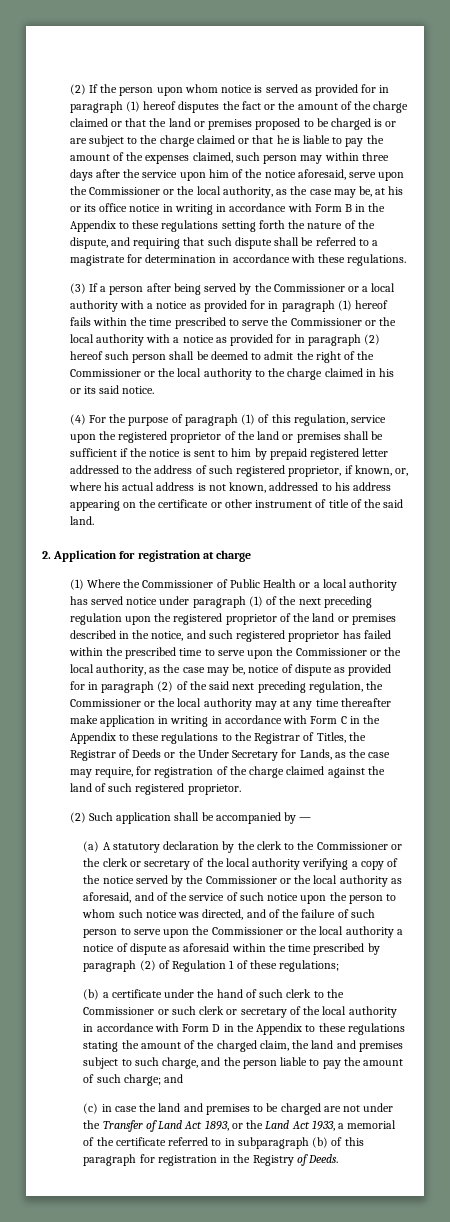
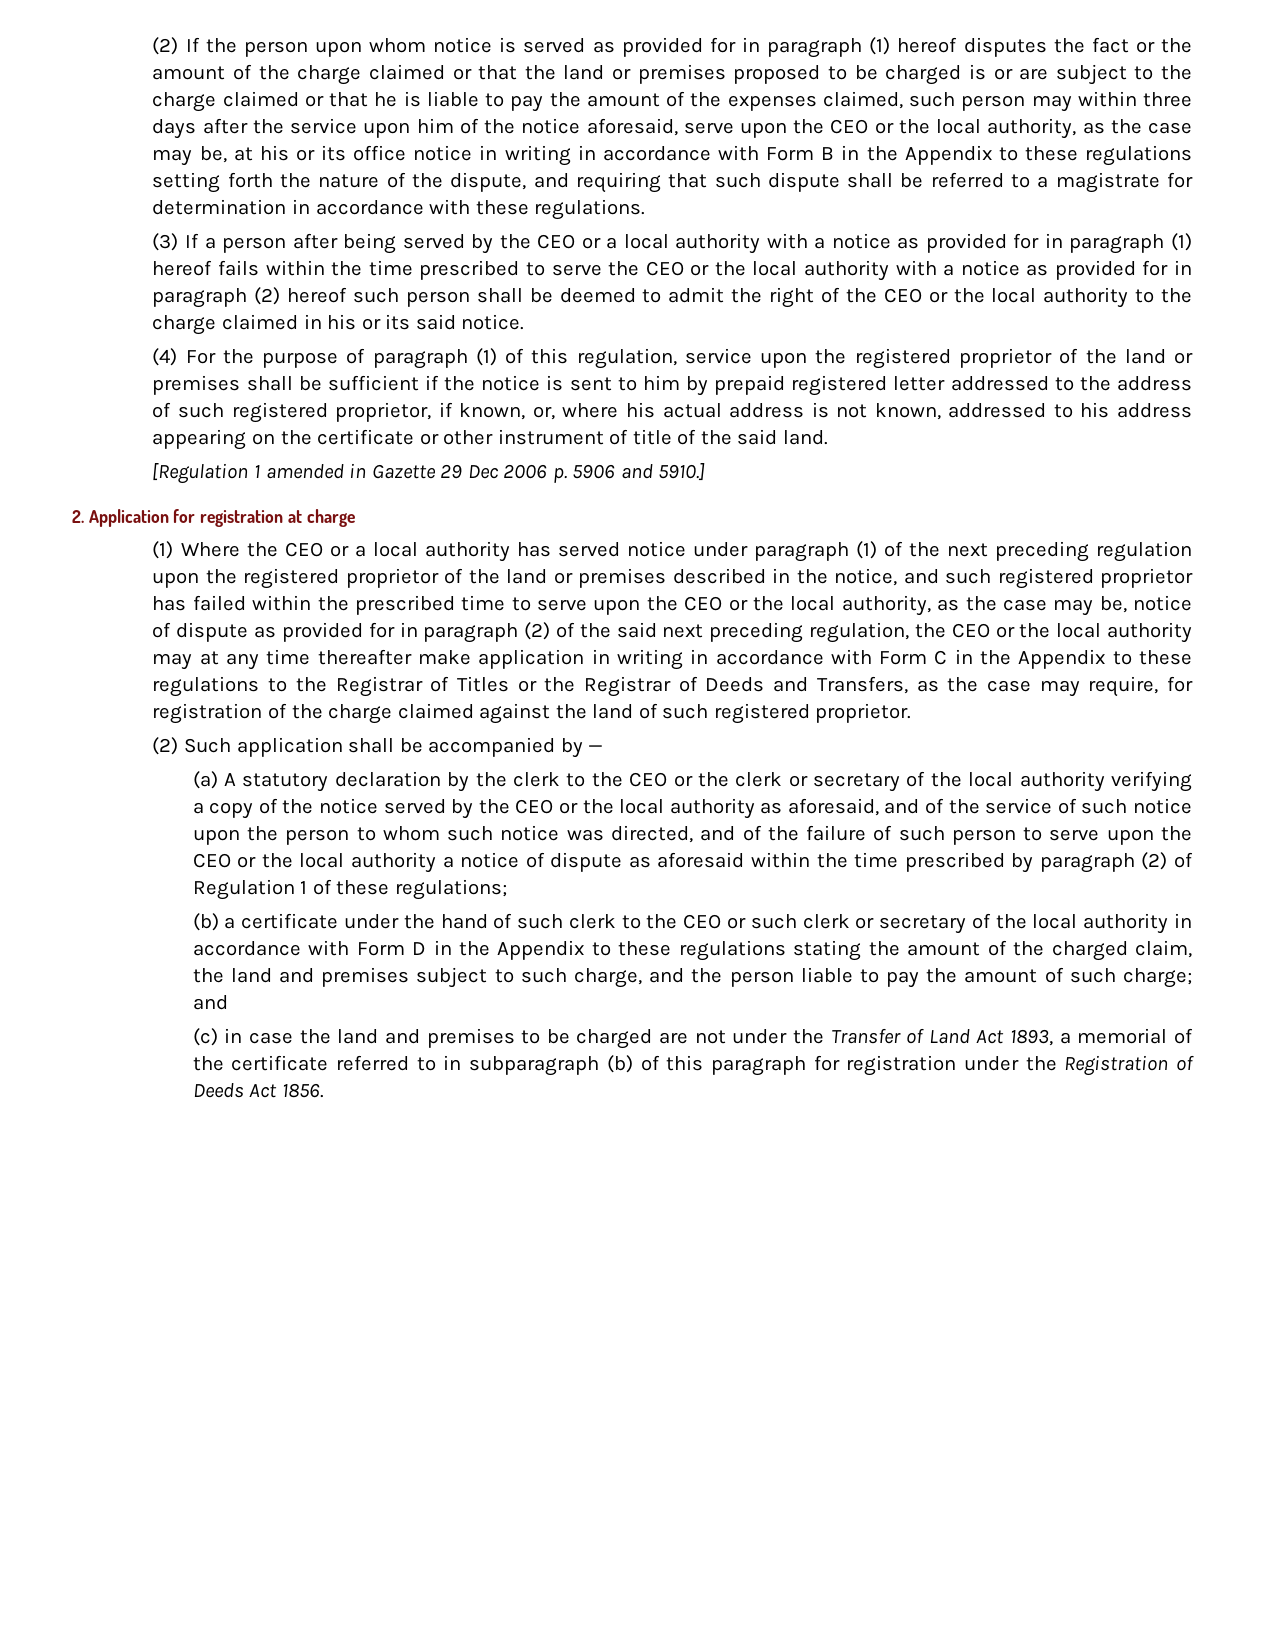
- (2) If the person upon whom notice is served as provided for in paragraph (1) hereof disputes the fact or the amount of the charge claimed or that the land or premises proposed to be charged is or are subject to the charge claimed or that he is liable to pay the amount of the expenses claimed, such person may within three days after the service upon him of the notice aforesaid, serve upon the Commissioner or the local authority, as the case may be, at his or its office notice in writing in accordance with Form B in the Appendix to these regulations setting forth the nature of the dispute, and requiring that such dispute shall be referred to a magistrate for determination in accordance with these regulations.
+ (2) If the person upon whom notice is served as provided for in paragraph (1) hereof disputes the fact or the amount of the charge claimed or that the land or premises proposed to be charged is or are subject to the charge claimed or that he is liable to pay the amount of the expenses claimed, such person may within three days after the service upon him of the notice aforesaid, serve upon the CEO or the local authority, as the case may be, at his or its office notice in writing in accordance with Form B in the Appendix to these regulations setting forth the nature of the dispute, and requiring that such dispute shall be referred to a magistrate for determination in accordance with these regulations.
- (3) If a person after being served by the Commissioner or a local authority with a notice as provided for in paragraph (1) hereof fails within the time prescribed to serve the Commissioner or the local authority with a notice as provided for in paragraph (2) hereof such person shall be deemed to admit the right of the Commissioner or the local authority to the charge claimed in his or its said notice.
+ (3) If a person after being served by the CEO or a local authority with a notice as provided for in paragraph (1) hereof fails within the time prescribed to serve the CEO or the local authority with a notice as provided for in paragraph (2) hereof such person shall be deemed to admit the right of the CEO or the local authority to the charge claimed in his or its said notice.
+ [Regulation 1 amended in Gazette 29 Dec 2006 p. 5906 and 5910.]
- (1) Where the Commissioner of Public Health or a local authority has served notice under paragraph (1) of the next preceding regulation upon the registered proprietor of the land or premises described in the notice, and such registered proprietor has failed within the prescribed time to serve upon the Commissioner or the local authority, as the case may be, notice of dispute as provided for in paragraph (2) of the said next preceding regulation, the Commissioner or the local authority may at any time thereafter make application in writing in accordance with Form C in the Appendix to these regulations to the Registrar of Titles, the Registrar of Deeds or the Under Secretary for Lands, as the case may require, for registration of the charge claimed against the land of such registered proprietor.
+ (1) Where the CEO or a local authority has served notice under paragraph (1) of the next preceding regulation upon the registered proprietor of the land or premises described in the notice, and such registered proprietor has failed within the prescribed time to serve upon the CEO or the local authority, as the case may be, notice of dispute as provided for in paragraph (2) of the said next preceding regulation, the CEO or the local authority may at any time thereafter make application in writing in accordance with Form C in the Appendix to these regulations to the Registrar of Titles or the Registrar of Deeds and Transfers, as the case may require, for registration of the charge claimed against the land of such registered proprietor.
- (a) A statutory declaration by the clerk to the Commissioner or the clerk or secretary of the local authority verifying a copy of the notice served by the Commissioner or the local authority as aforesaid, and of the service of such notice upon the person to whom such notice was directed, and of the failure of such person to serve upon the Commissioner or the local authority a notice of dispute as aforesaid within the time prescribed by paragraph (2) of Regulation 1 of these regulations;
+ (a) A statutory declaration by the clerk to the CEO or the clerk or secretary of the local authority verifying a copy of the notice served by the CEO or the local authority as aforesaid, and of the service of such notice upon the person to whom such notice was directed, and of the failure of such person to serve upon the CEO or the local authority a notice of dispute as aforesaid within the time prescribed by paragraph (2) of Regulation 1 of these regulations;
- (b) a certificate under the hand of such clerk to the Commissioner or such clerk or secretary of the local authority in accordance with Form D in the Appendix to these regulations stating the amount of the charged claim, the land and premises subject to such charge, and the person liable to pay the amount of such charge; and
+ (b) a certificate under the hand of such clerk to the CEO or such clerk or secretary of the local authority in accordance with Form D in the Appendix to these regulations stating the amount of the charged claim, the land and premises subject to such charge, and the person liable to pay the amount of such charge; and
- (c) in case the land and premises to be charged are not under the Transfer of Land Act 1893, or the Land Act 1933, a memorial of the certificate referred to in subparagraph (b) of this paragraph for registration in the Registry of Deeds.
+ (c) in case the land and premises to be charged are not under the Transfer of Land Act 1893, a memorial of the certificate referred to in subparagraph (b) of this paragraph for registration under the Registration of Deeds Act 1856.

